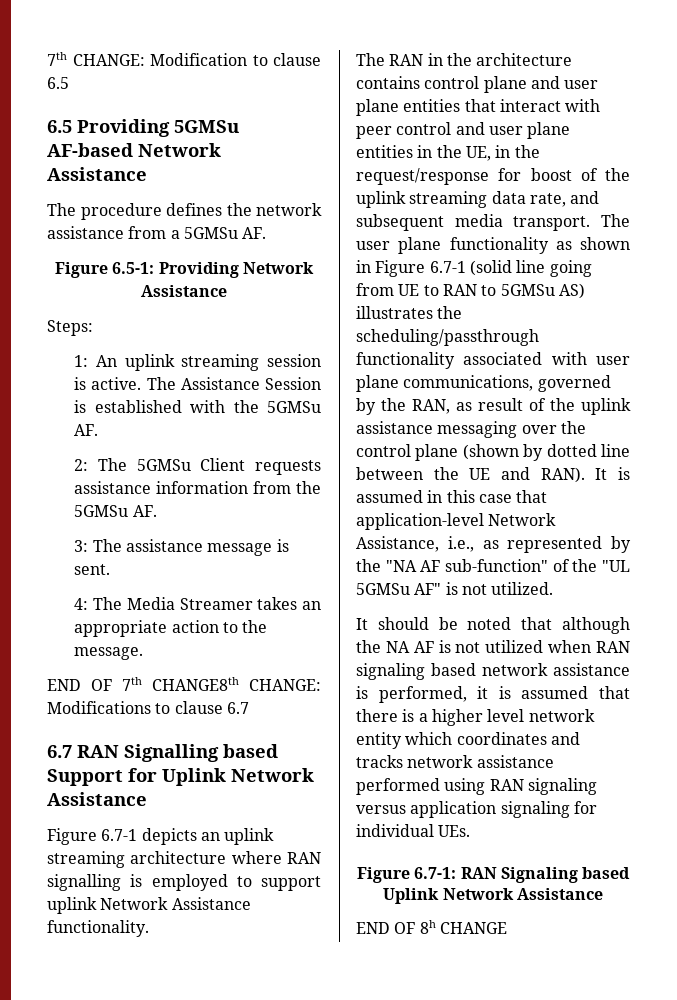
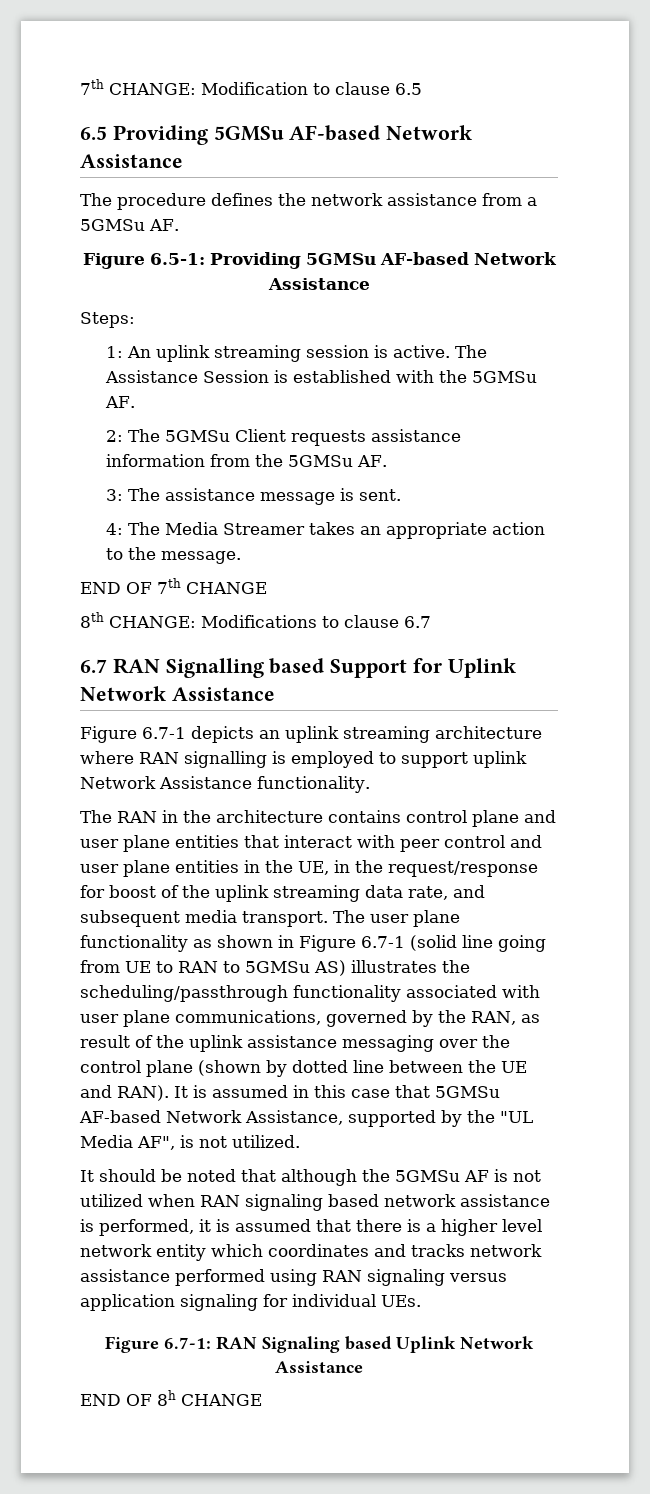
- Figure 6.5-1: Providing Network Assistance
+ Figure 6.5-1: Providing 5GMSu AF-based Network Assistance
- END OF 7th CHANGE8th CHANGE: Modifications to clause 6.7
+ END OF 7th CHANGE
+ 8th CHANGE: Modifications to clause 6.7
- It is assumed in this case that application-level Network Assistance, i.e., as represented by the "NA AF sub-function" of the "UL 5GMSu AF" is not utilized.
+ It is assumed in this case that 5GMSu AF-based Network Assistance, supported by the "UL Media AF", is not utilized.
- It should be noted that although the NA AF is not utilized when RAN signaling based network assistance is performed, it is assumed that there is a higher level network entity which coordinates and tracks network assistance performed using RAN signaling versus application signaling for individual UEs.
+ It should be noted that although the 5GMSu AF is not utilized when RAN signaling based network assistance is performed, it is assumed that there is a higher level network entity which coordinates and tracks network assistance performed using RAN signaling versus application signaling for individual UEs.

